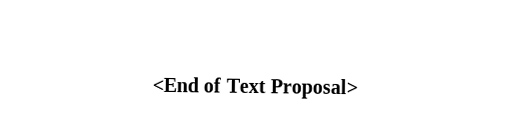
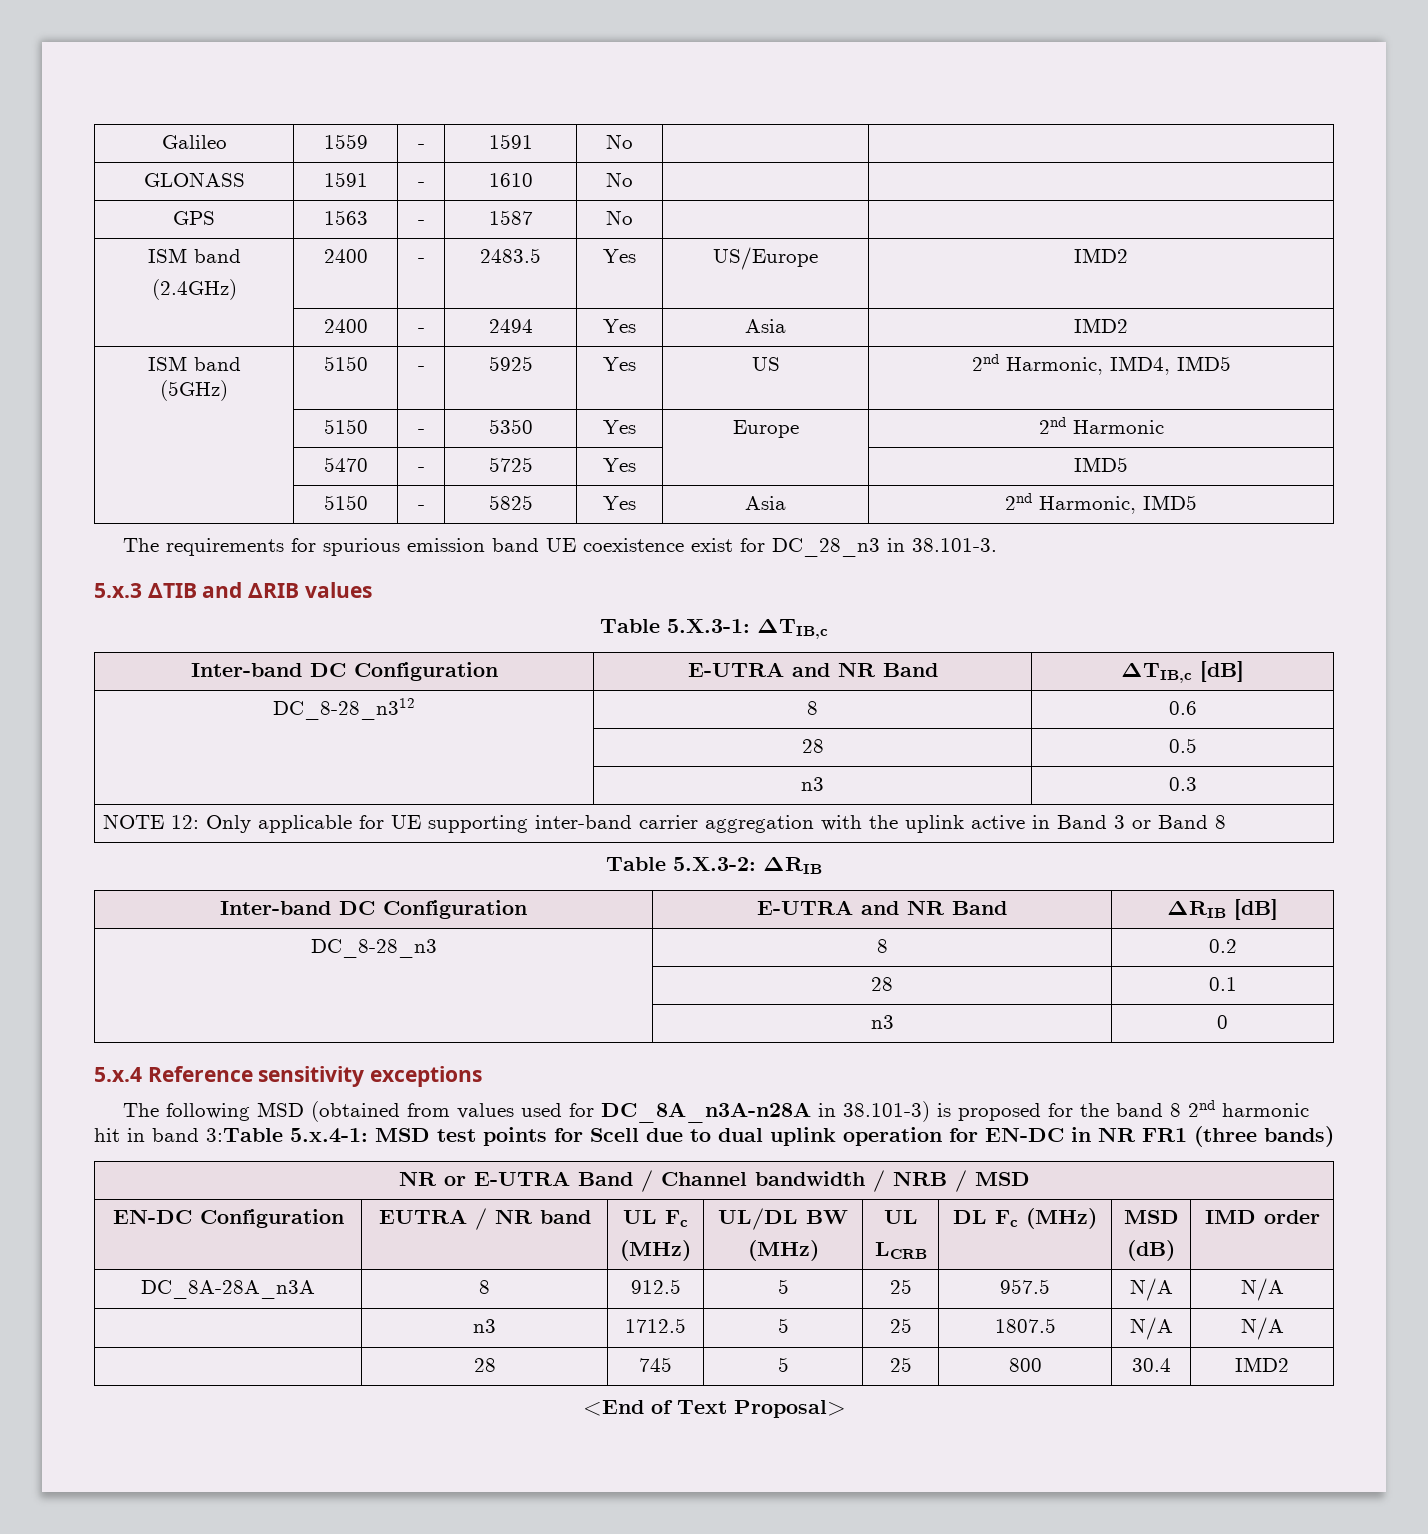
+ Galileo | 1559 | - | 1591 | No | |
+ GLONASS | 1591 | - | 1610 | No | |
+ GPS | 1563 | - | 1587 | No | |
+ ISM band
+ (2.4GHz) | 2400 | - | 2483.5 | Yes | US/Europe | IMD2
+ | 2400 | - | 2494 | Yes | Asia | IMD2
+ ISM band
+ (5GHz) | 5150 | - | 5925 | Yes | US | 2nd Harmonic, IMD4, IMD5
+ | 5150 | - | 5350 | Yes | Europe | 2nd Harmonic
+ | 5470 | - | 5725 | Yes | | IMD5
+ | 5150 | - | 5825 | Yes | Asia | 2nd Harmonic, IMD5
+ The requirements for spurious emission band UE coexistence exist for DC_28_n3 in 38.101-3.
+ 5.x.3 ∆TIB and ∆RIB values
+ Table 5.X.3-1: ΔTIB,c
+ Inter-band DC Configuration | E-UTRA and NR Band | ΔTIB,c [dB]
+ DC_8-28_n312 | 8 | 0.6
+ | 28 | 0.5
+ | n3 | 0.3
+ NOTE 12: Only applicable for UE supporting inter-band carrier aggregation with the uplink active in Band 3 or Band 8
+ Table 5.X.3-2: ΔRIB
+ Inter-band DC Configuration | E-UTRA and NR Band | ΔRIB [dB]
+ DC_8-28_n3 | 8 | 0.2
+ | 28 | 0.1
+ | n3 | 0
+ 5.x.4 Reference sensitivity exceptions
+ The following MSD (obtained from values used for DC_8A_n3A-n28A in 38.101-3) is proposed for the band 8 2nd harmonic hit in band 3:Table 5.x.4-1: MSD test points for Scell due to dual uplink operation for EN-DC in NR FR1 (three bands)
+ NR or E-UTRA Band / Channel bandwidth / NRB / MSD
+ EN-DC Configuration | EUTRA / NR band | UL Fc
+ (MHz) | UL/DL BW
+ (MHz) | UL
+ LCRB | DL Fc (MHz) | MSD
+ (dB) | IMD order
+ DC_8A-28A_n3A | 8 | 912.5 | 5 | 25 | 957.5 | N/A | N/A
+ | n3 | 1712.5 | 5 | 25 | 1807.5 | N/A | N/A
+ | 28 | 745 | 5 | 25 | 800 | 30.4 | IMD2

